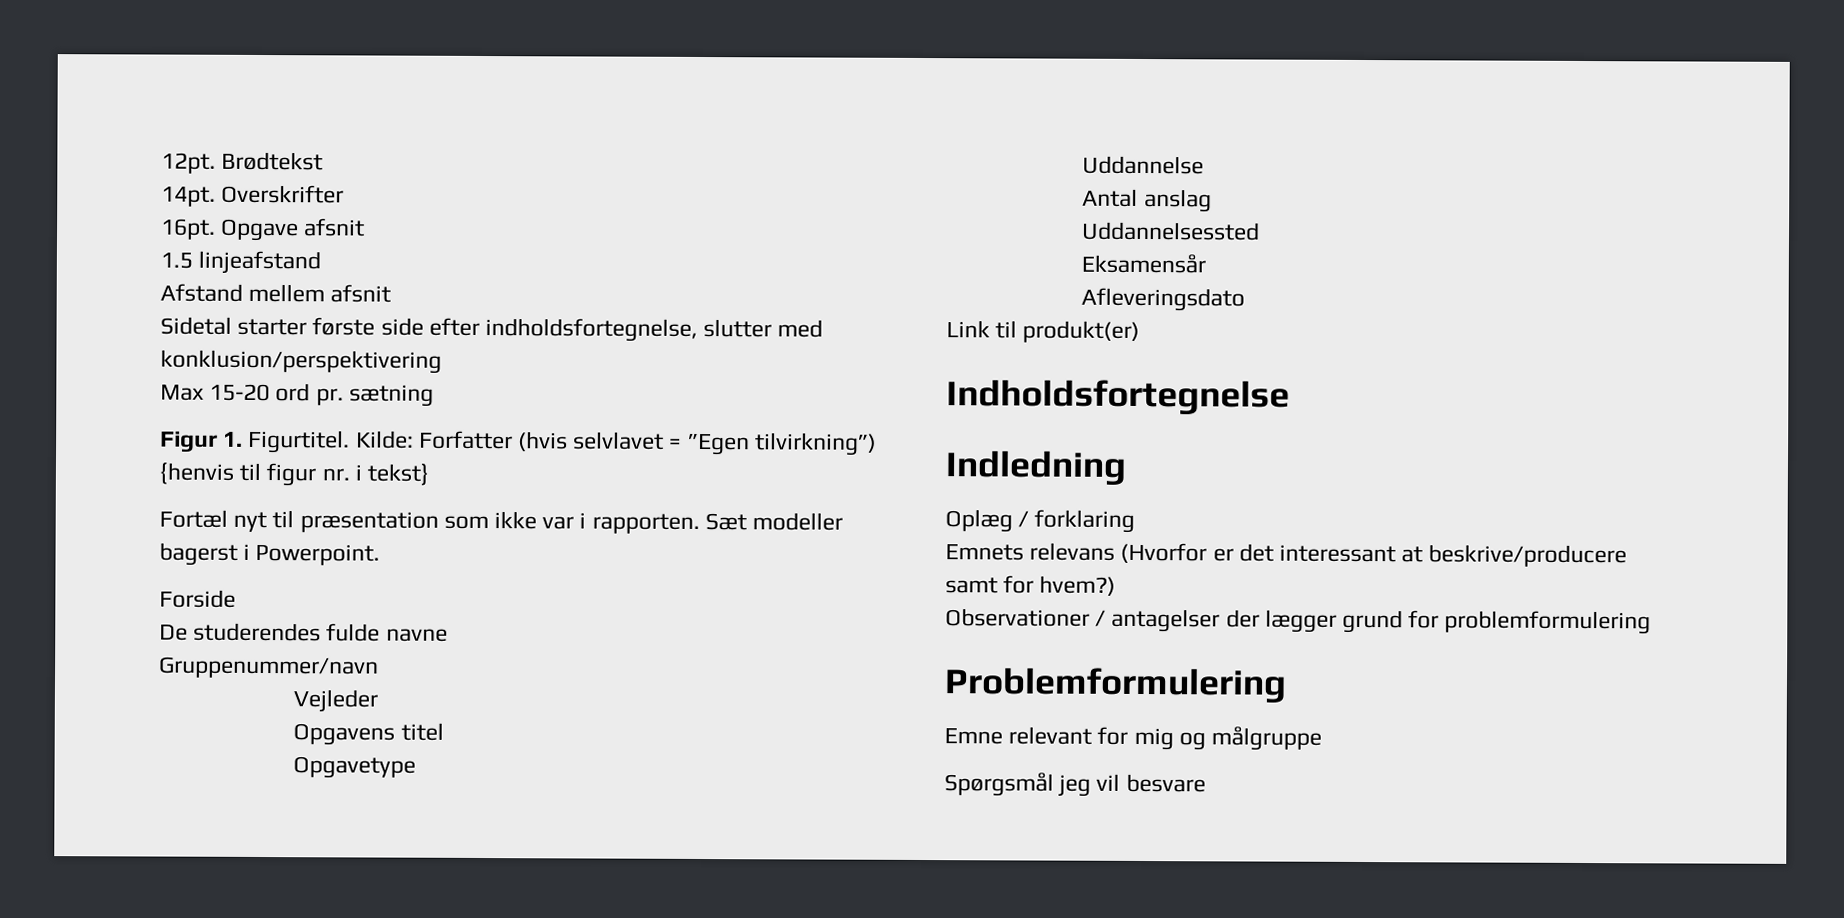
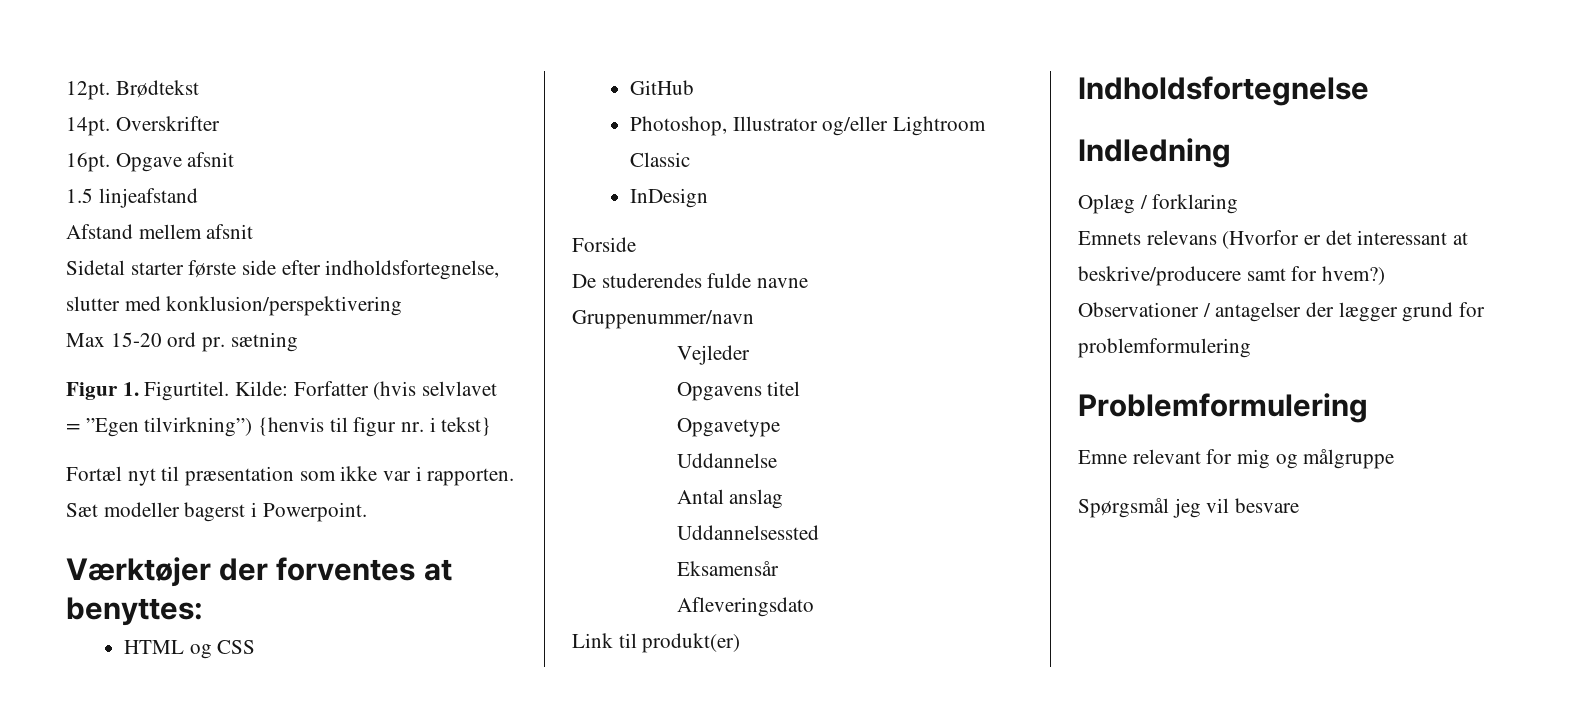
+ Værktøjer der forventes at benyttes:
+ HTML og CSS
+ GitHub
+ Photoshop, Illustrator og/eller Lightroom Classic
+ InDesign

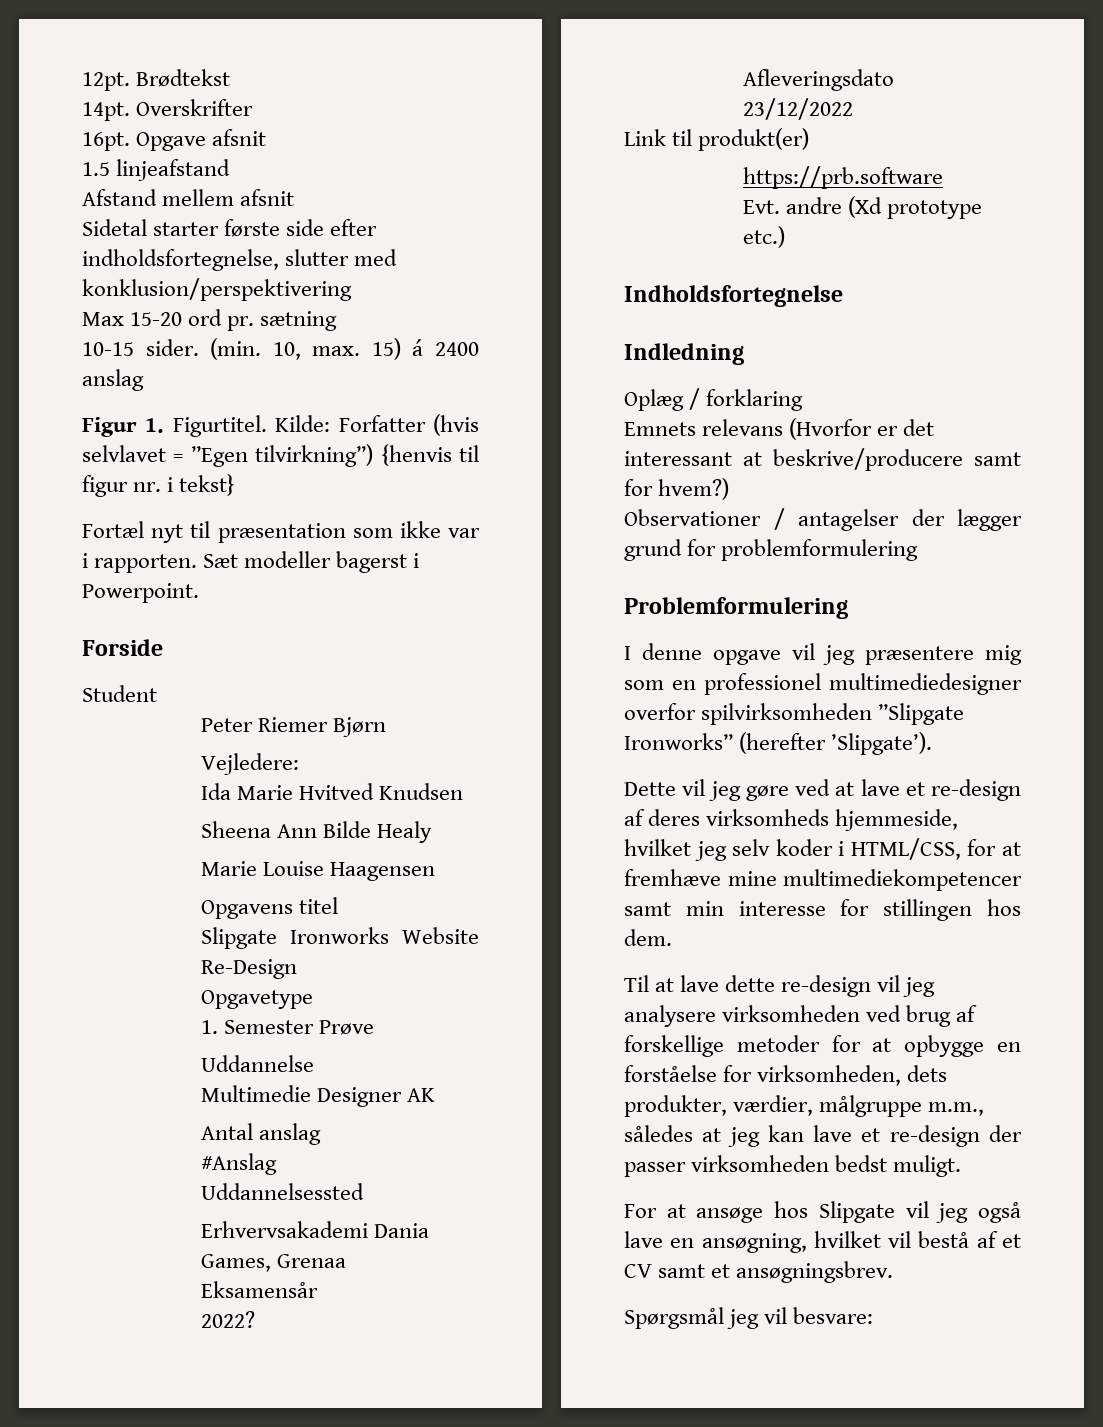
+ 10-15 sider. (min. 10, max. 15) á 2400 anslag
- Værktøjer der forventes at benyttes:
- HTML og CSS
- GitHub
- Photoshop, Illustrator og/eller Lightroom Classic
- InDesign
  Forside
- De studerendes fulde navne
- Gruppenummer/navn
- Vejleder
+ Student
+ Peter Riemer Bjørn
+ Vejledere:
+ Ida Marie Hvitved Knudsen
+ Sheena Ann Bilde Healy
+ Marie Louise Haagensen
  Opgavens titel
+ Slipgate Ironworks Website Re-Design
  Opgavetype
+ 1. Semester Prøve
  Uddannelse
+ Multimedie Designer AK
+ #Anslag
+ Erhvervsakademi Dania Games, Grenaa
+ 2022?
+ 23/12/2022
+ https://prb.software
+ Evt. andre (Xd prototype etc.)
- Emne relevant for mig og målgruppe
+ I denne opgave vil jeg præsentere mig som en professionel multimediedesigner overfor spilvirksomheden ”Slipgate Ironworks” (herefter ’Slipgate’).
+ Dette vil jeg gøre ved at lave et re-design af deres virksomheds hjemmeside, hvilket jeg selv koder i HTML/CSS, for at fremhæve mine multimediekompetencer samt min interesse for stillingen hos dem.
+ Til at lave dette re-design vil jeg analysere virksomheden ved brug af forskellige metoder for at opbygge en forståelse for virksomheden, dets produkter, værdier, målgruppe m.m., således at jeg kan lave et re-design der passer virksomheden bedst muligt.
+ For at ansøge hos Slipgate vil jeg også lave en ansøgning, hvilket vil bestå af et CV samt et ansøgningsbrev.
- Spørgsmål jeg vil besvare
+ Spørgsmål jeg vil besvare:

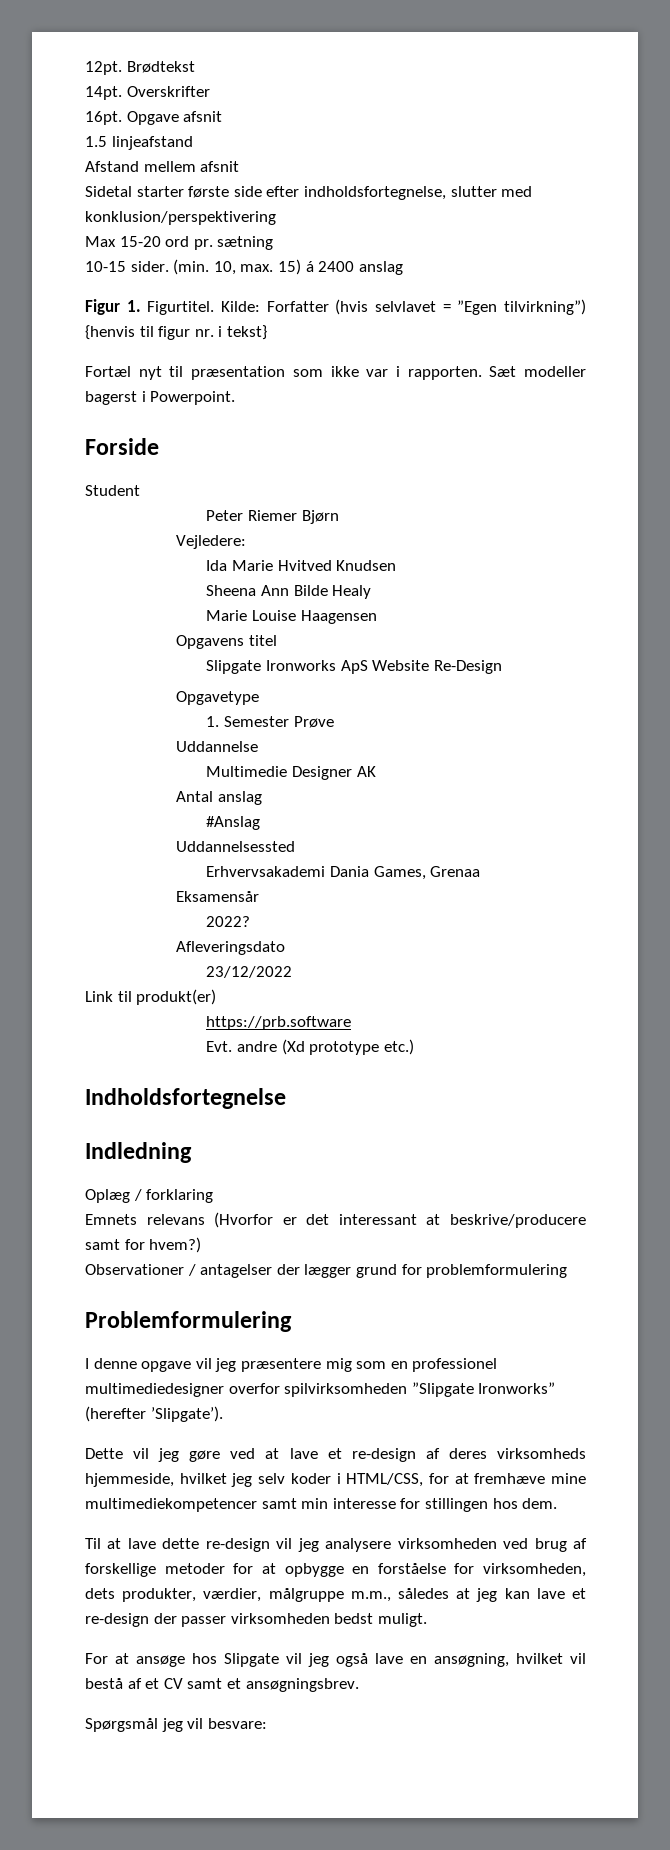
- Slipgate Ironworks Website Re-Design
+ Slipgate Ironworks ApS Website Re-Design

